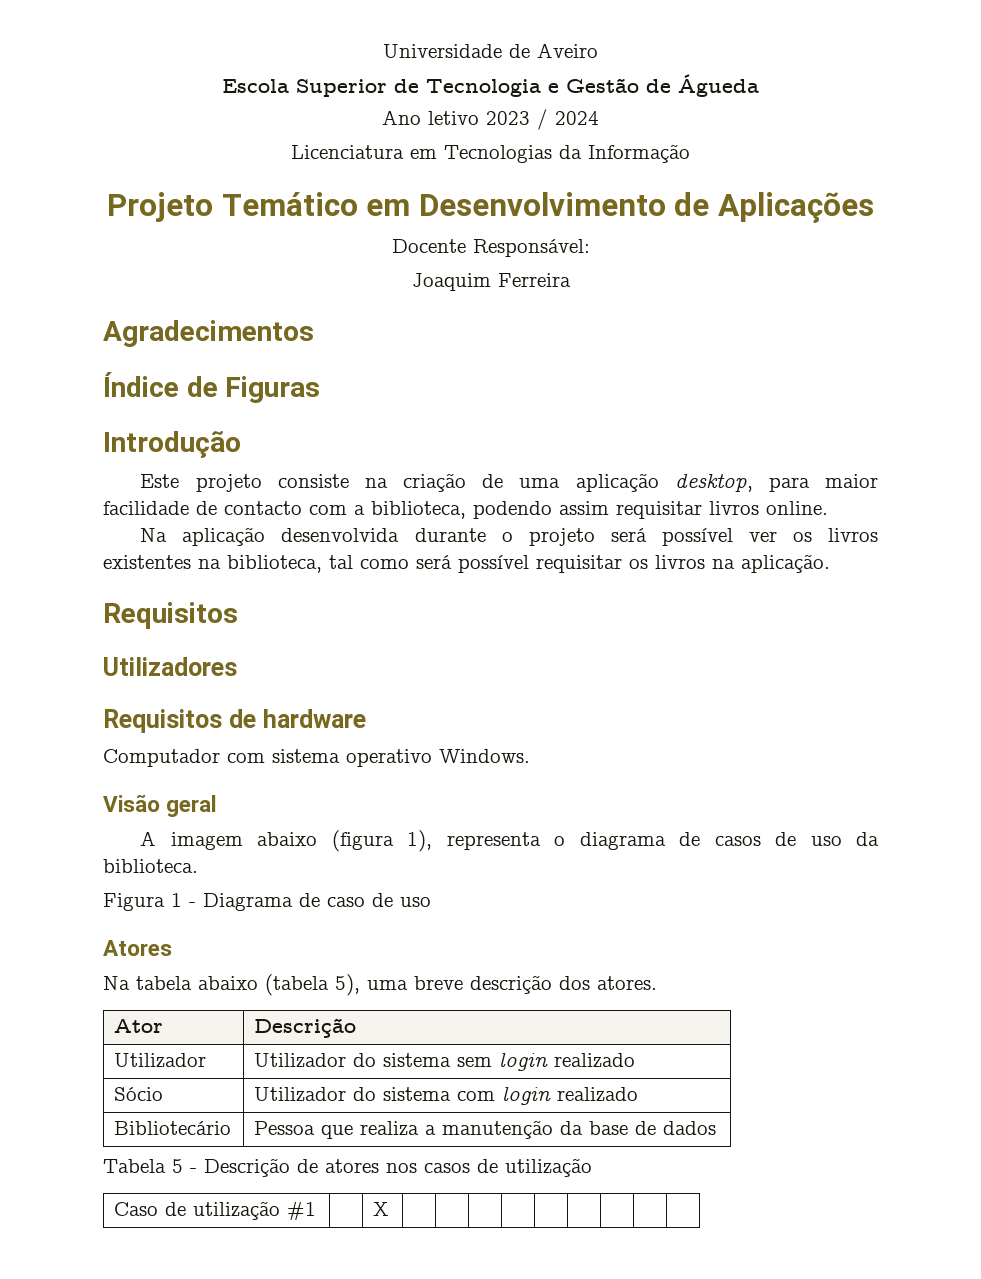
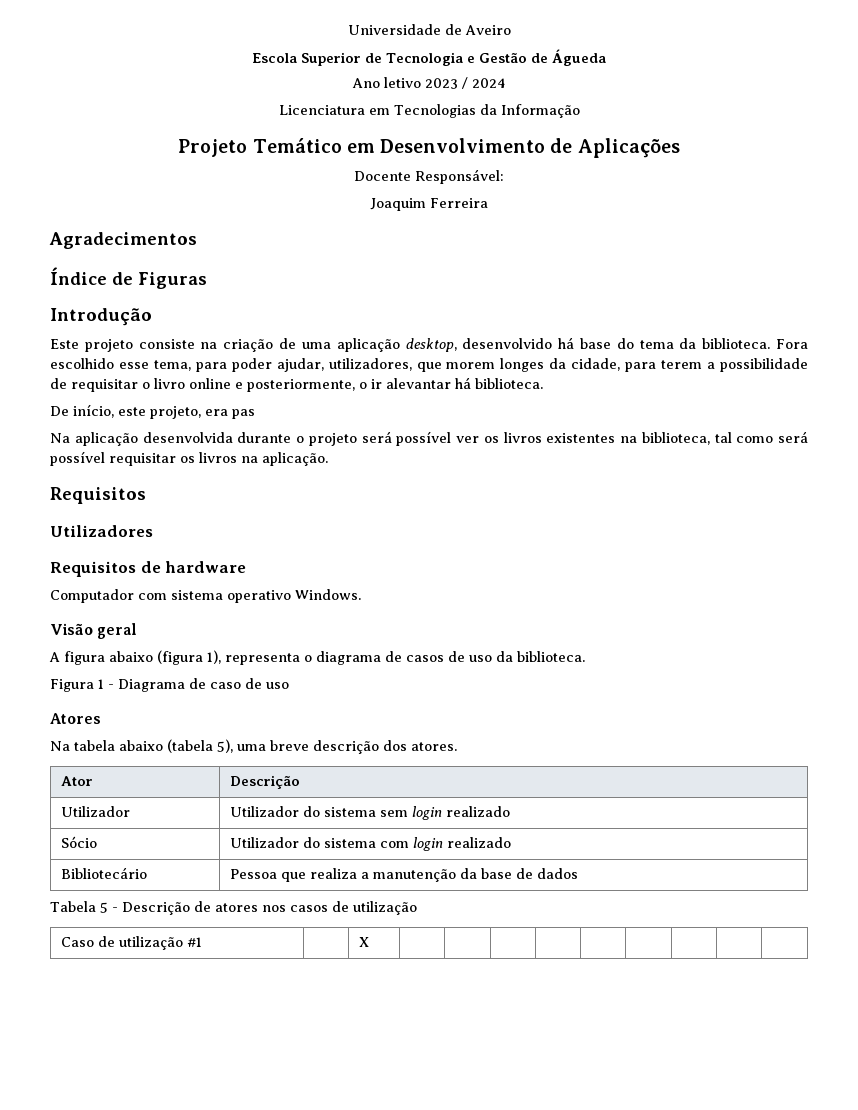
- Este projeto consiste na criação de uma aplicação desktop, para maior facilidade de contacto com a biblioteca, podendo assim requisitar livros online.
+ Este projeto consiste na criação de uma aplicação desktop, desenvolvido há base do tema da biblioteca. Fora escolhido esse tema, para poder ajudar, utilizadores, que morem longes da cidade, para terem a possibilidade de requisitar o livro online e posteriormente, o ir alevantar há biblioteca.
+ De início, este projeto, era pas
- A imagem abaixo (figura 1), representa o diagrama de casos de uso da biblioteca.
+ A figura abaixo (figura 1), representa o diagrama de casos de uso da biblioteca.

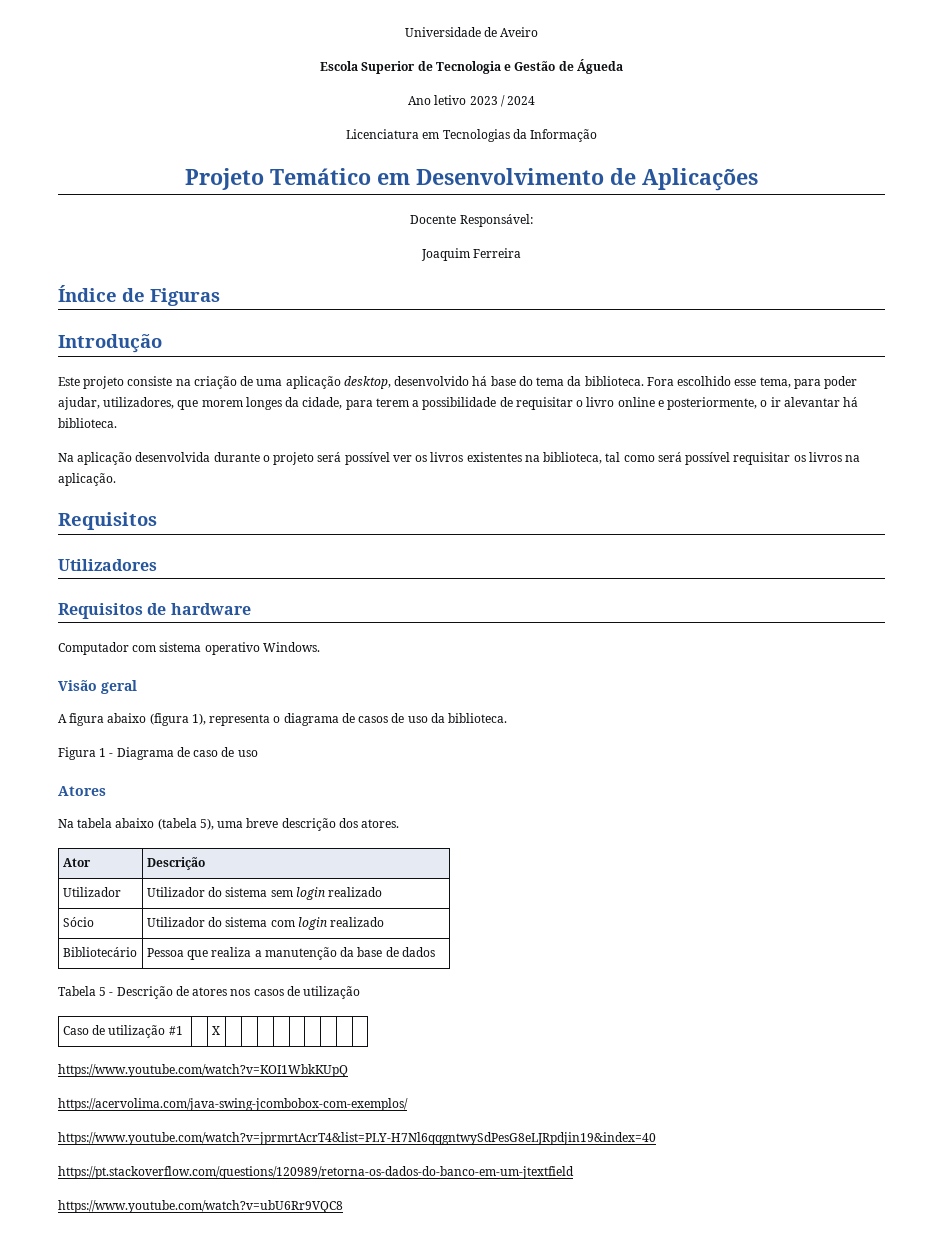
- Agradecimentos
- De início, este projeto, era pas
+ https://www.youtube.com/watch?v=KOI1WbkKUpQ
+ https://acervolima.com/java-swing-jcombobox-com-exemplos/
+ https://www.youtube.com/watch?v=jprmrtAcrT4&list=PLY-H7Nl6qqgntwySdPesG8eLJRpdjin19&index=40
+ https://pt.stackoverflow.com/questions/120989/retorna-os-dados-do-banco-em-um-jtextfield
+ https://www.youtube.com/watch?v=ubU6Rr9VQC8

